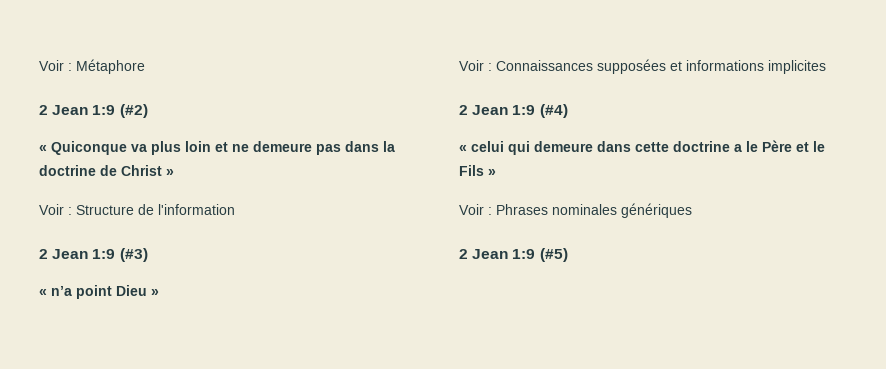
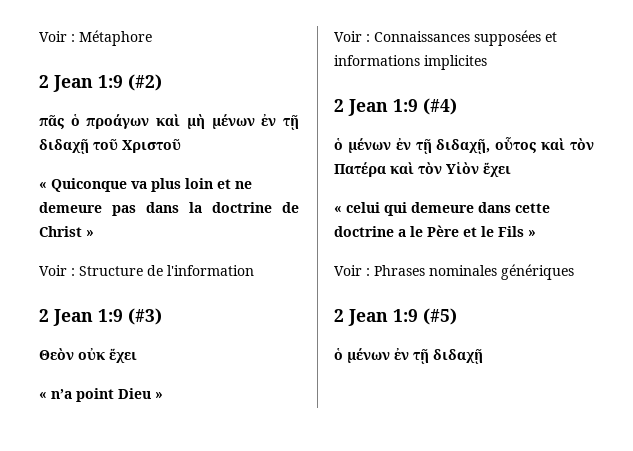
+ πᾶς ὁ προάγων καὶ μὴ μένων ἐν τῇ διδαχῇ τοῦ Χριστοῦ
+ Θεὸν οὐκ ἔχει
+ ὁ μένων ἐν τῇ διδαχῇ, οὗτος καὶ τὸν Πατέρα καὶ τὸν Υἱὸν ἔχει
+ ὁ μένων ἐν τῇ διδαχῇ

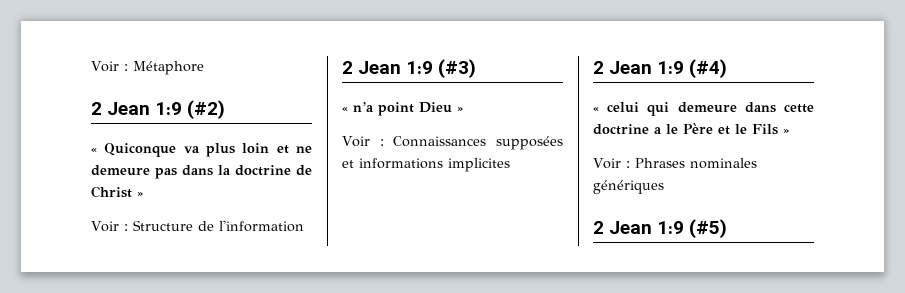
- πᾶς ὁ προάγων καὶ μὴ μένων ἐν τῇ διδαχῇ τοῦ Χριστοῦ
- Θεὸν οὐκ ἔχει
- ὁ μένων ἐν τῇ διδαχῇ, οὗτος καὶ τὸν Πατέρα καὶ τὸν Υἱὸν ἔχει
- ὁ μένων ἐν τῇ διδαχῇ

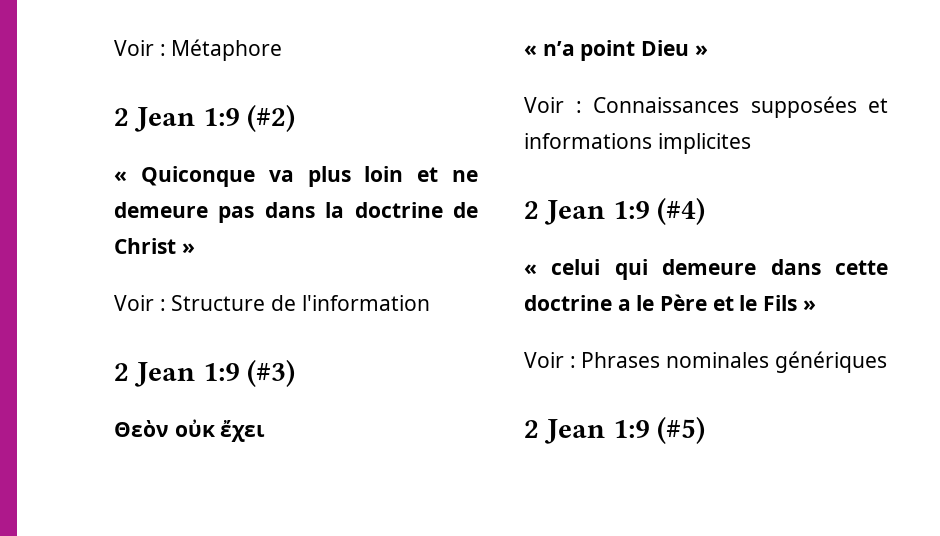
+ Θεὸν οὐκ ἔχει

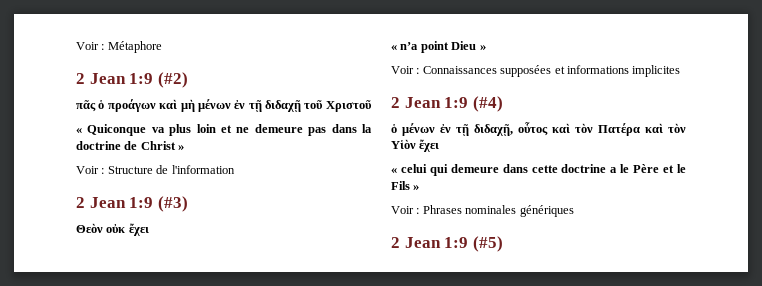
+ πᾶς ὁ προάγων καὶ μὴ μένων ἐν τῇ διδαχῇ τοῦ Χριστοῦ
+ ὁ μένων ἐν τῇ διδαχῇ, οὗτος καὶ τὸν Πατέρα καὶ τὸν Υἱὸν ἔχει

